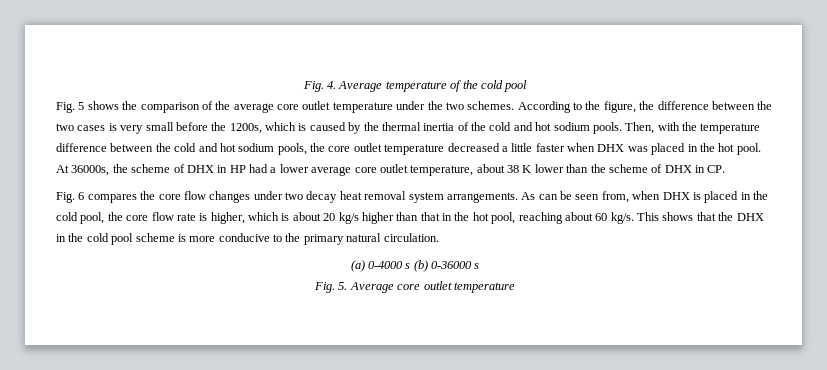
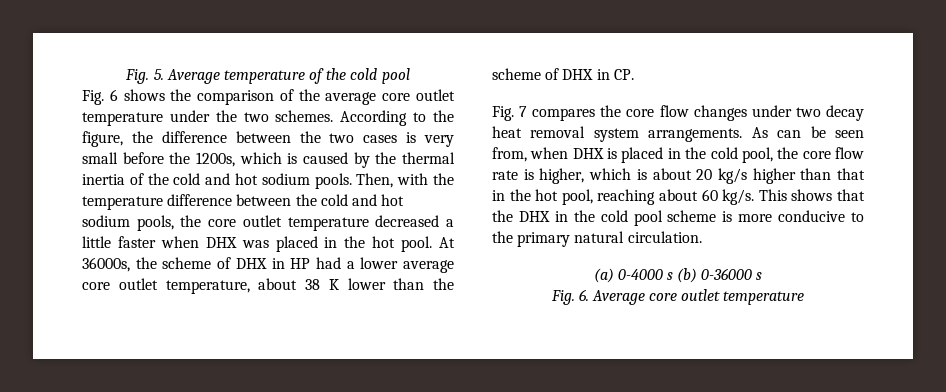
- Fig. 4. Average temperature of the cold pool
+ Fig. 5. Average temperature of the cold pool
- Fig. 5 shows the comparison of the average core outlet temperature under the two schemes.
+ Fig. 6 shows the comparison of the average core outlet temperature under the two schemes.
- Fig. 6 compares the core flow changes under two decay heat removal system arrangements.
+ Fig. 7 compares the core flow changes under two decay heat removal system arrangements.
- Fig. 5. Average core outlet temperature
+ Fig. 6. Average core outlet temperature

